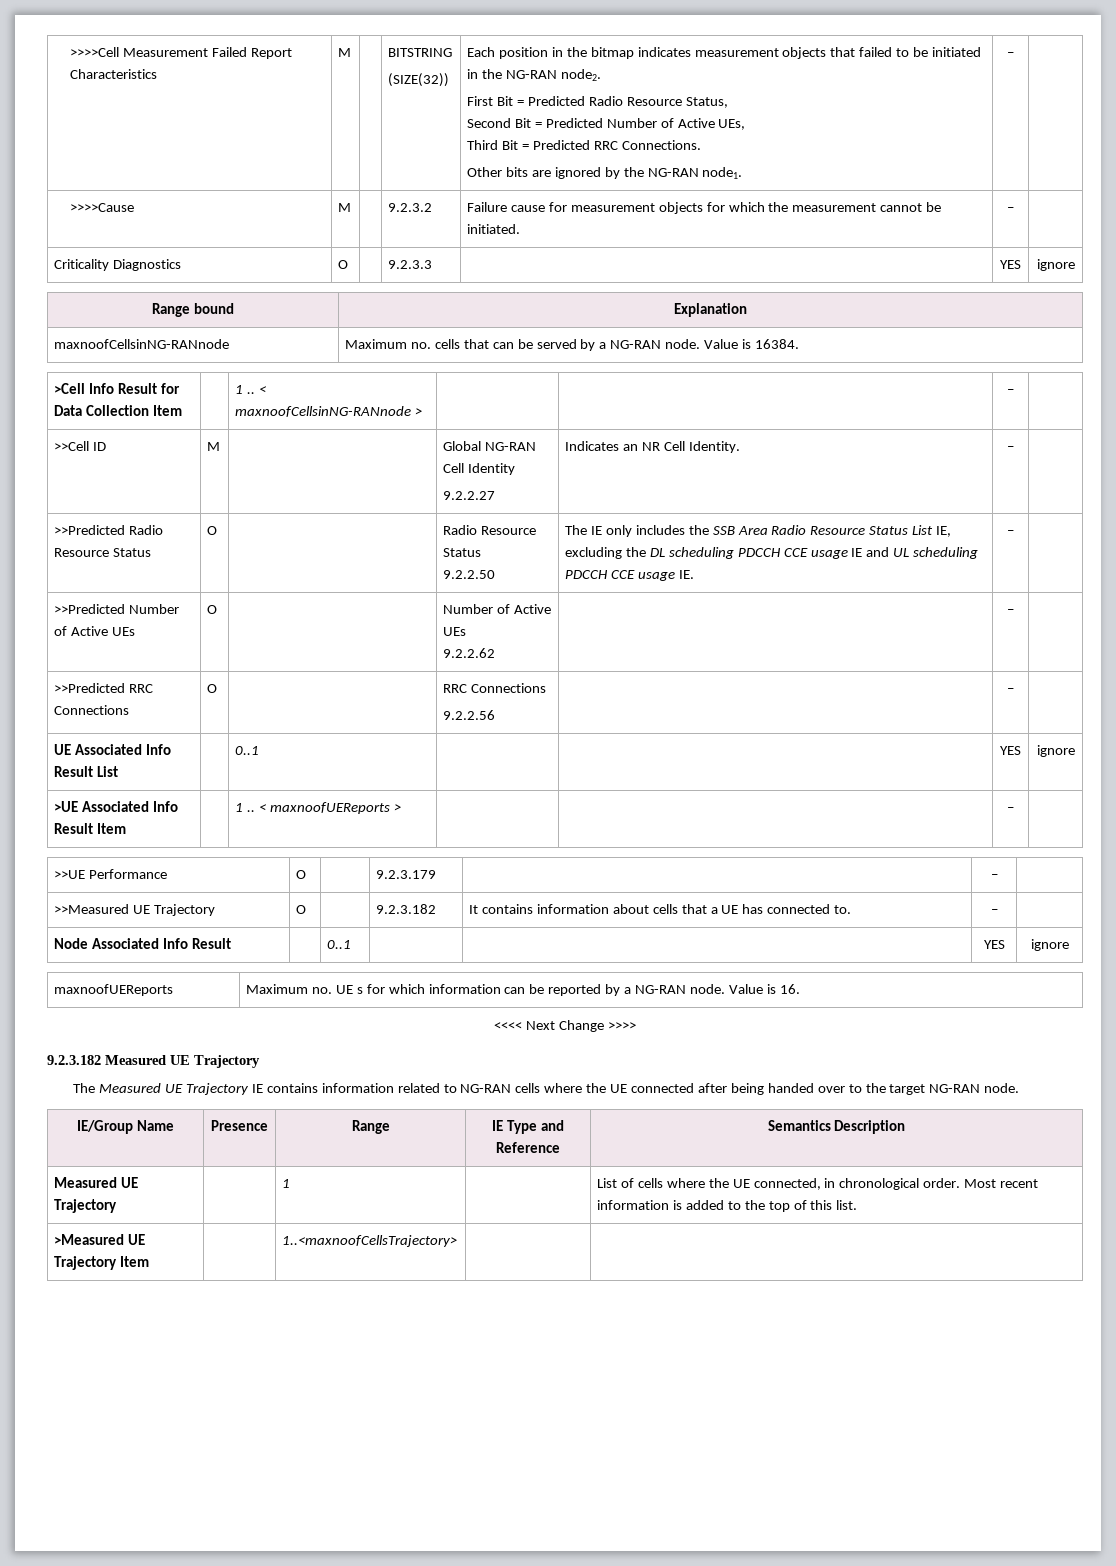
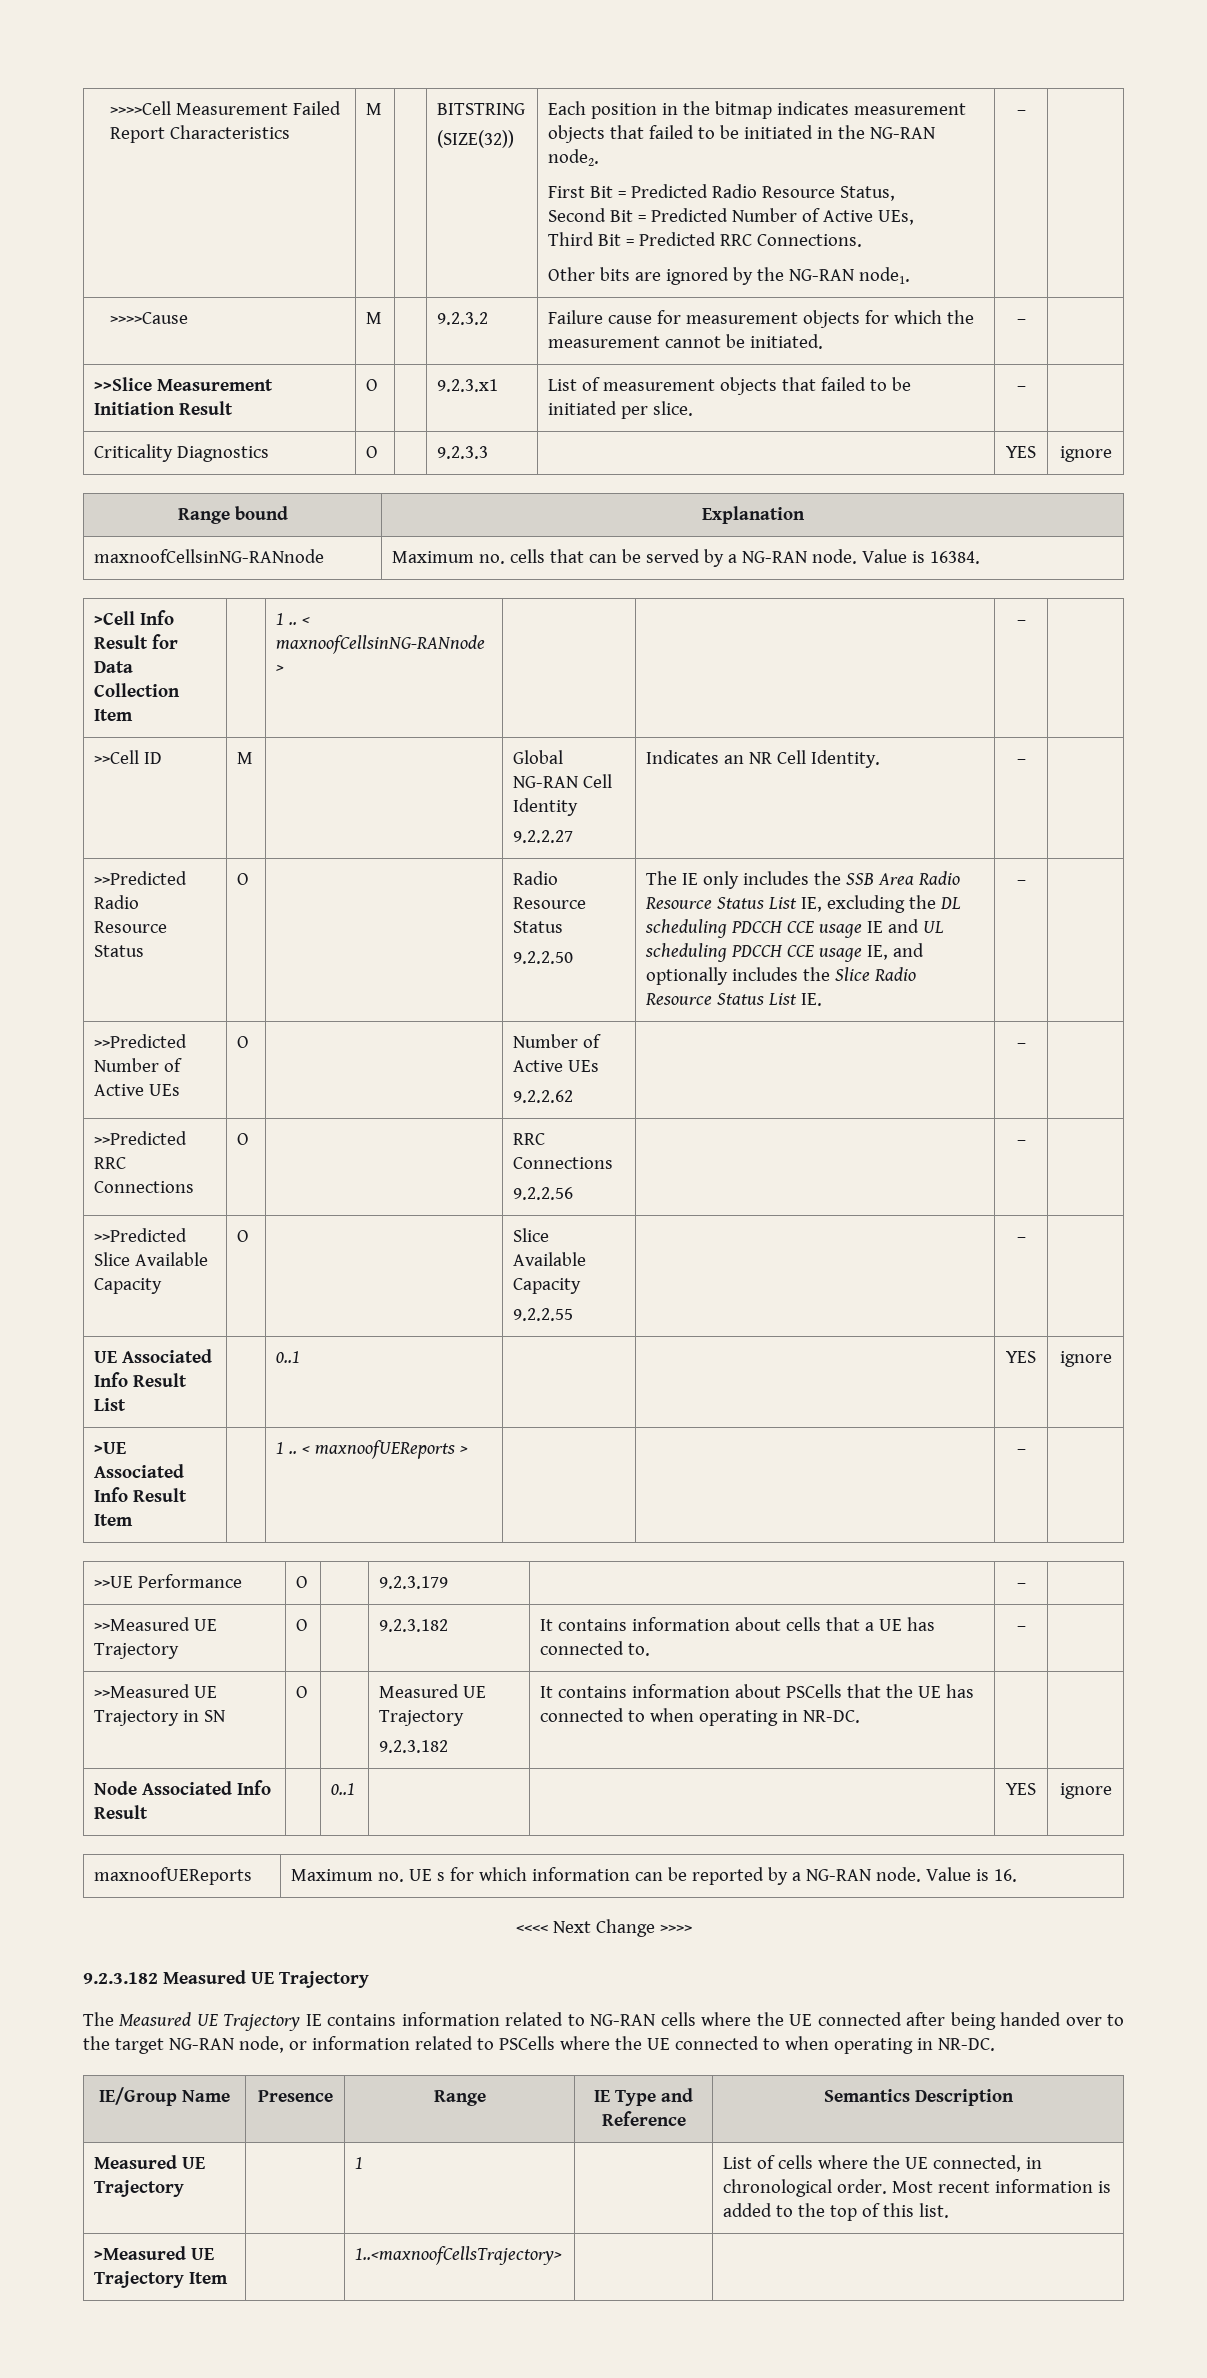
+ >>Slice Measurement Initiation Result | O | | 9.2.3.x1 | List of measurement objects that failed to be initiated per slice. | – |
- The IE only includes the SSB Area Radio Resource Status List IE, excluding the DL scheduling PDCCH CCE usage IE and UL scheduling PDCCH CCE usage IE.
+ The IE only includes the SSB Area Radio Resource Status List IE, excluding the DL scheduling PDCCH CCE usage IE and UL scheduling PDCCH CCE usage IE, and optionally includes the Slice Radio Resource Status List IE.
+ >>Predicted Slice Available Capacity | O | | Slice Available Capacity
+ 9.2.2.55 | | – |
+ >>Measured UE Trajectory in SN | O | | Measured UE Trajectory
+ 9.2.3.182 | It contains information about PSCells that the UE has connected to when operating in NR-DC. | |
- The Measured UE Trajectory IE contains information related to NG-RAN cells where the UE connected after being handed over to the target NG-RAN node.
+ The Measured UE Trajectory IE contains information related to NG-RAN cells where the UE connected after being handed over to the target NG-RAN node, or information related to PSCells where the UE connected to when operating in NR-DC.

